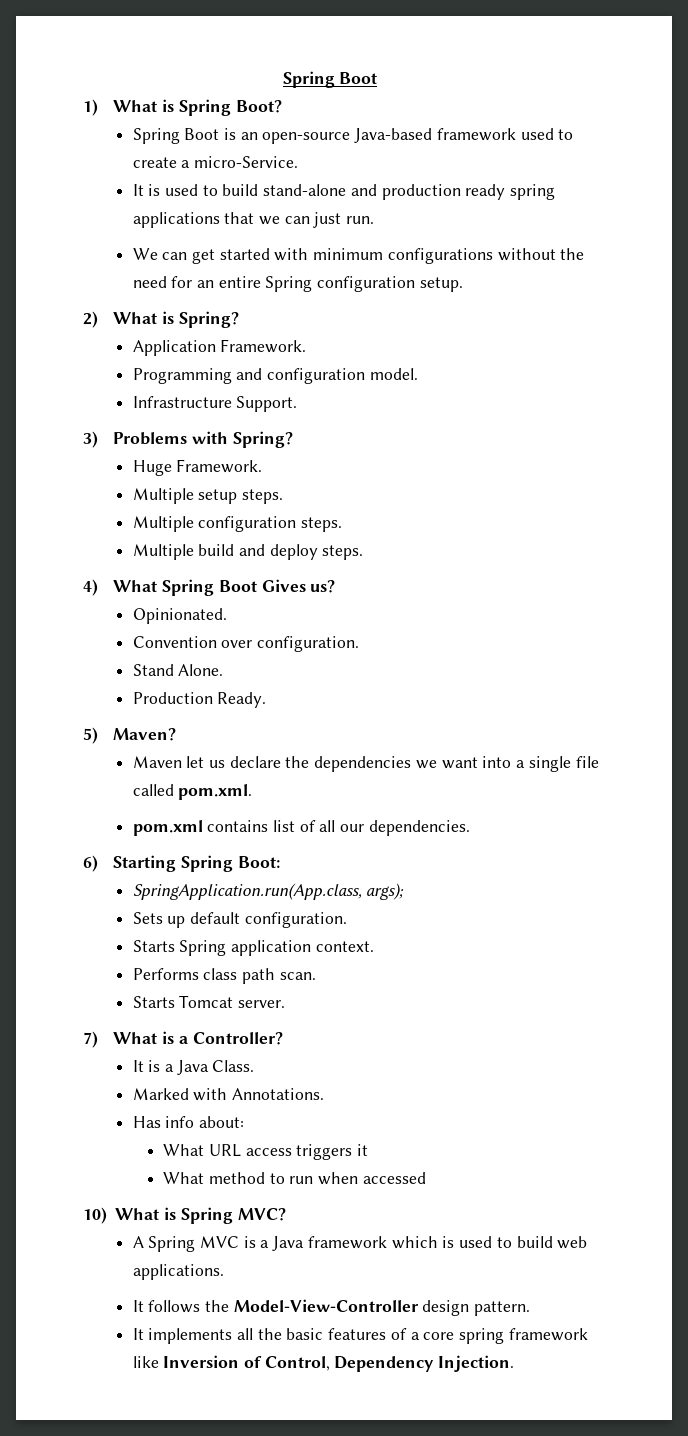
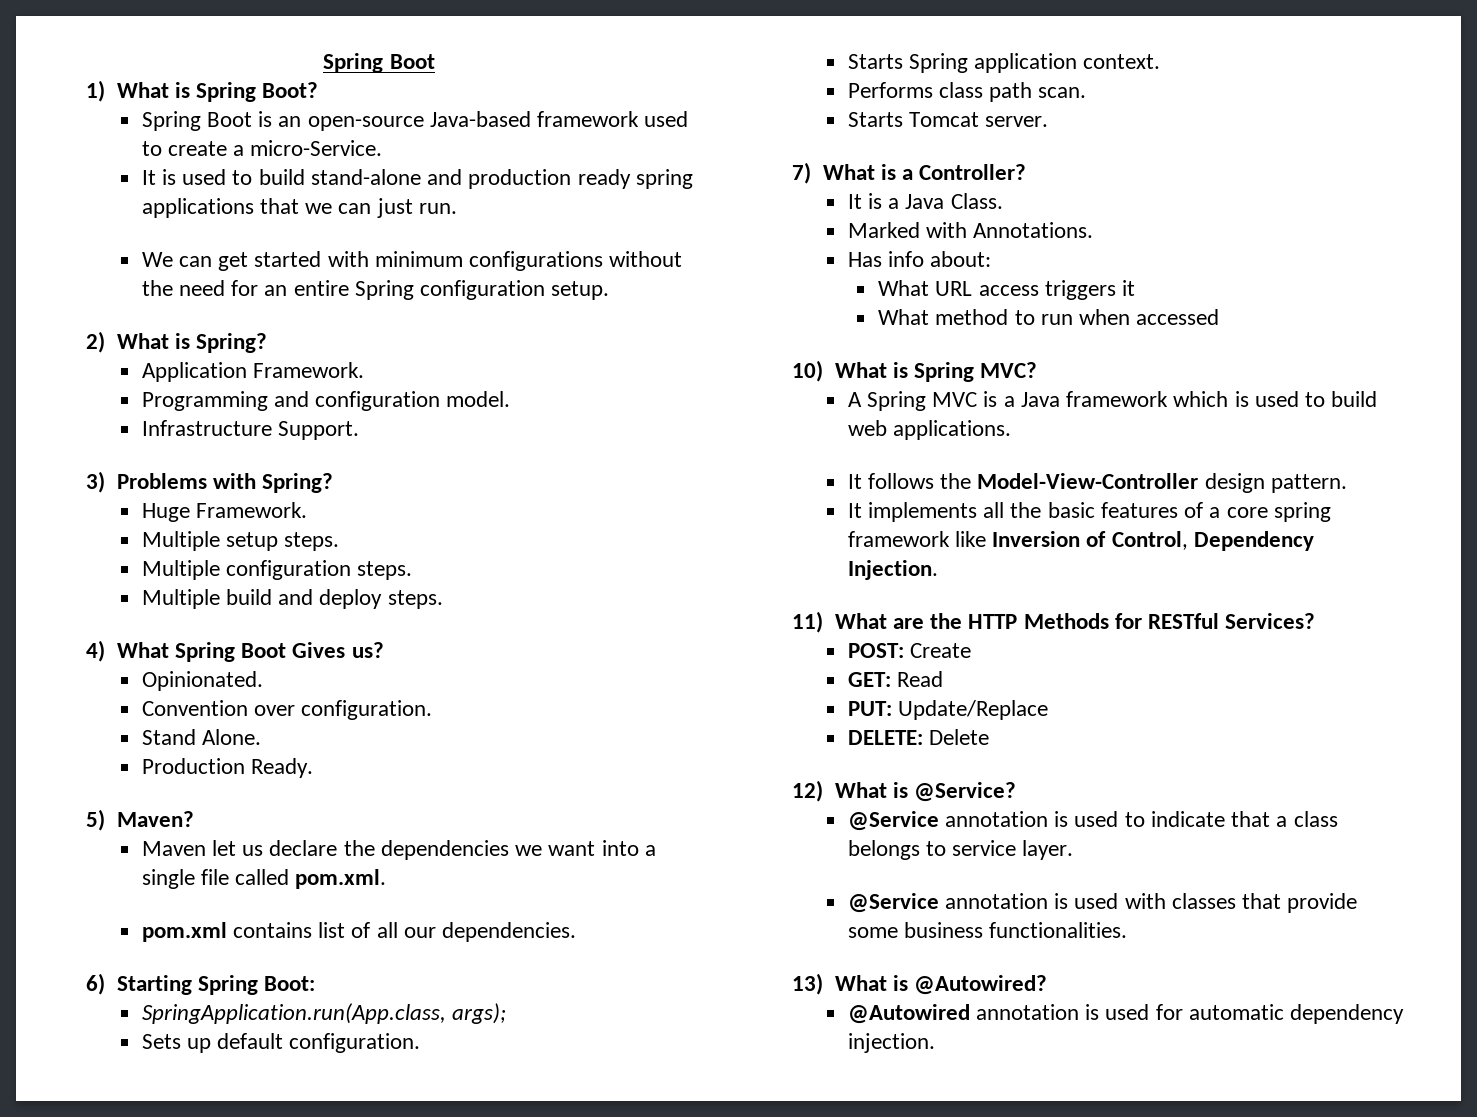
+ 11) What are the HTTP Methods for RESTful Services?
+ POST: Create
+ GET: Read
+ PUT: Update/Replace
+ DELETE: Delete
+ 12) What is @Service?
+ @Service annotation is used to indicate that a class belongs to service layer.
+ @Service annotation is used with classes that provide some business functionalities.
+ 13) What is @Autowired?
+ @Autowired annotation is used for automatic dependency injection.

